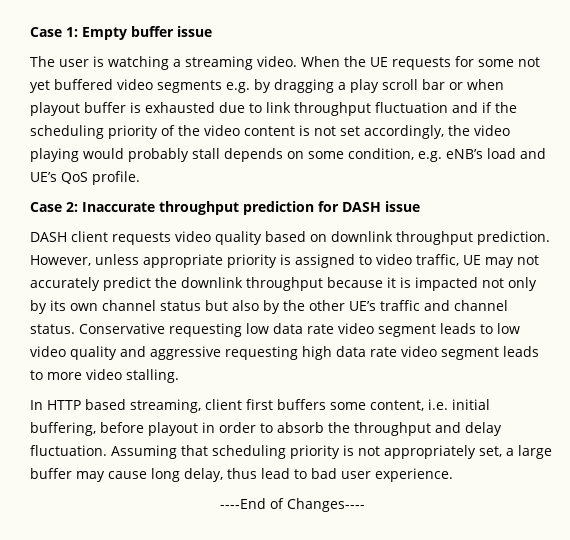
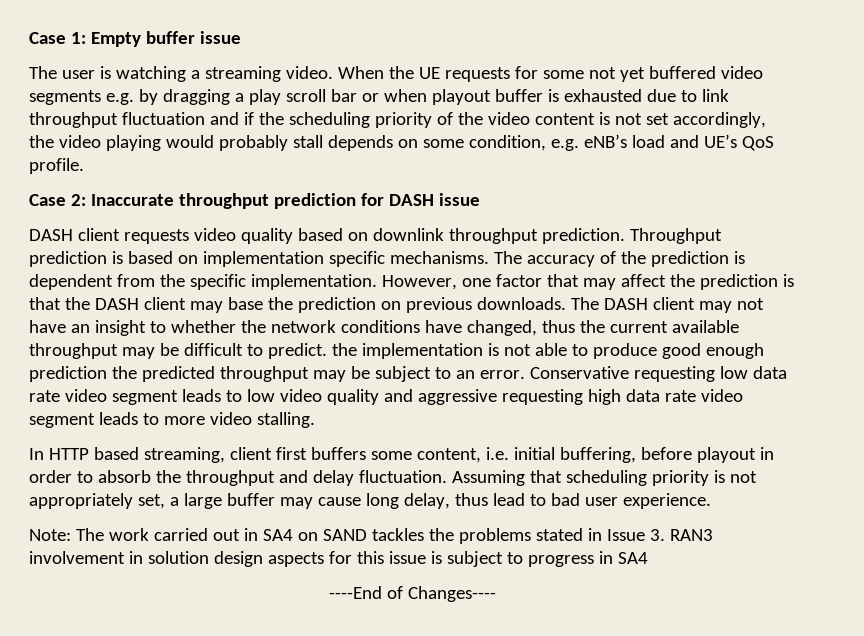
- However, unless appropriate priority is assigned to video traffic, UE may not accurately predict the downlink throughput because it is impacted not only by its own channel status but also by the other UE’s traffic and channel status.
+ Throughput prediction is based on implementation specific mechanisms. The accuracy of the prediction is dependent from the specific implementation. However, one factor that may affect the prediction is that the DASH client may base the prediction on previous downloads. The DASH client may not have an insight to whether the network conditions have changed, thus the current available throughput may be difficult to predict. the implementation is not able to produce good enough prediction the predicted throughput may be subject to an error.
+ Note: The work carried out in SA4 on SAND tackles the problems stated in Issue 3. RAN3 involvement in solution design aspects for this issue is subject to progress in SA4

